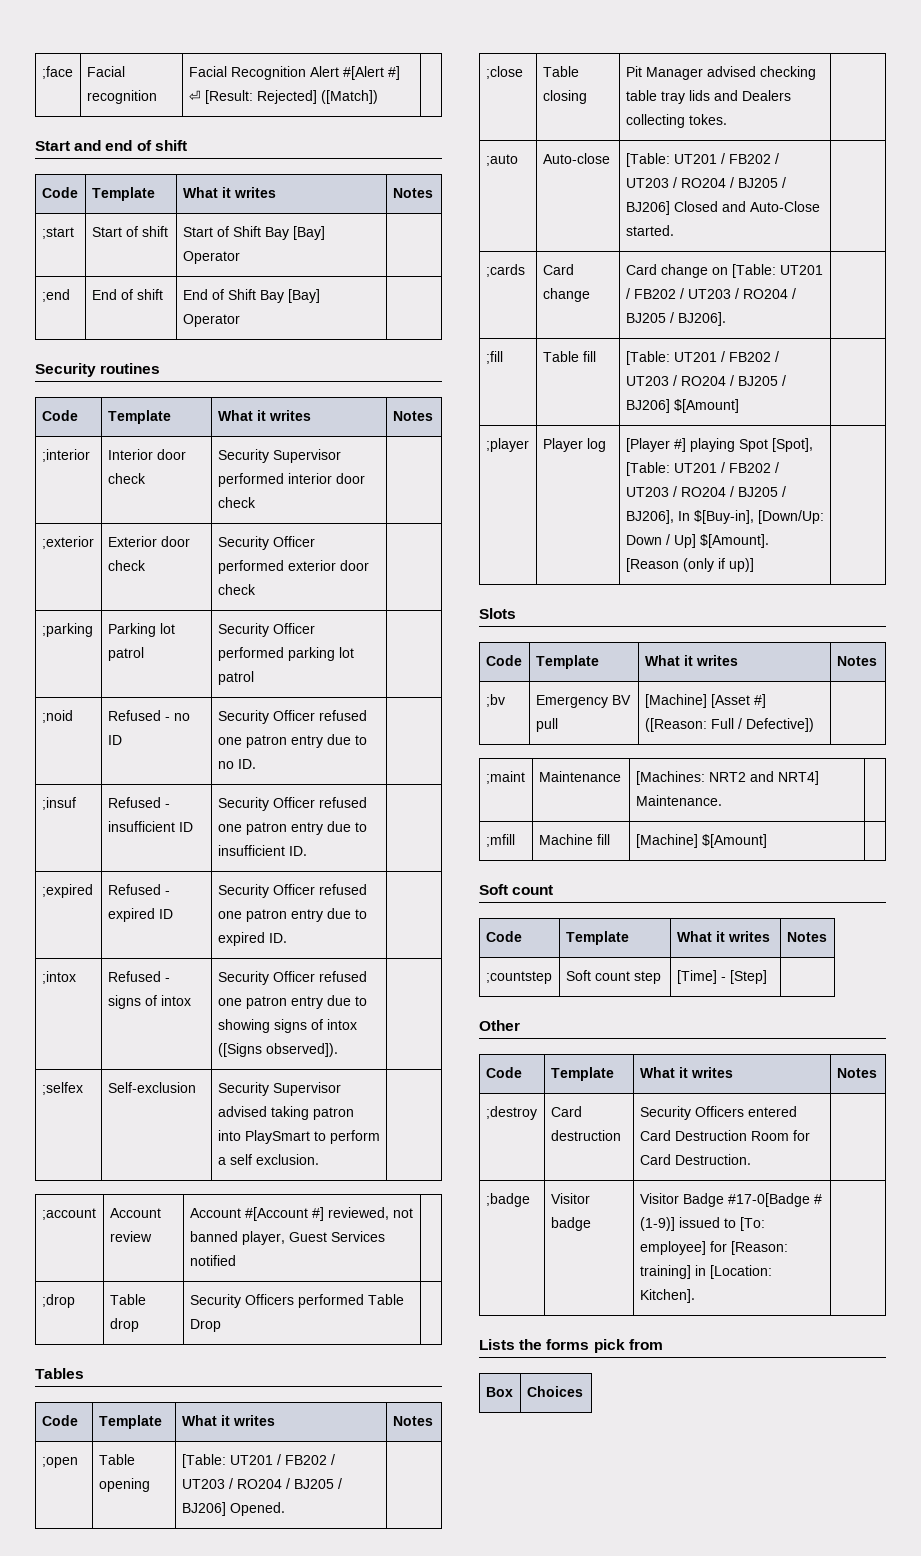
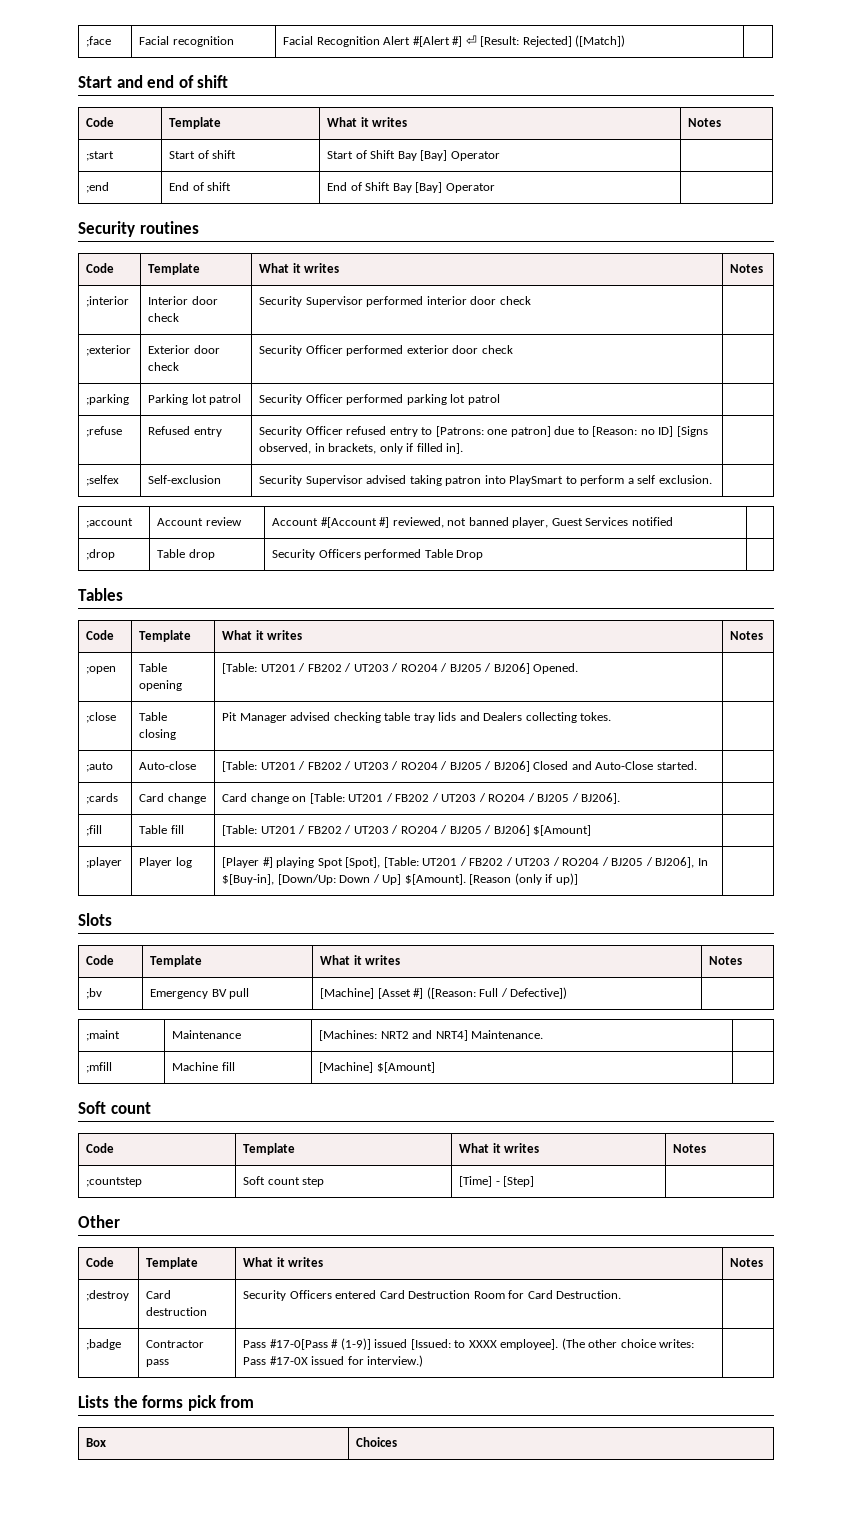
- ;noid | Refused - no ID | Security Officer refused one patron entry due to no ID. |
- ;insuf | Refused - insufficient ID | Security Officer refused one patron entry due to insufficient ID. |
- ;expired | Refused - expired ID | Security Officer refused one patron entry due to expired ID. |
- ;intox | Refused - signs of intox | Security Officer refused one patron entry due to showing signs of intox ([Signs observed]). |
+ ;refuse | Refused entry | Security Officer refused entry to [Patrons: one patron] due to [Reason: no ID] [Signs observed, in brackets, only if filled in]. |
- ;badge | Visitor badge | Visitor Badge #17-0[Badge # (1-9)] issued to [To: employee] for [Reason: training] in [Location: Kitchen]. |
+ ;badge | Contractor pass | Pass #17-0[Pass # (1-9)] issued [Issued: to XXXX employee]. (The other choice writes: Pass #17-0X issued for interview.) |

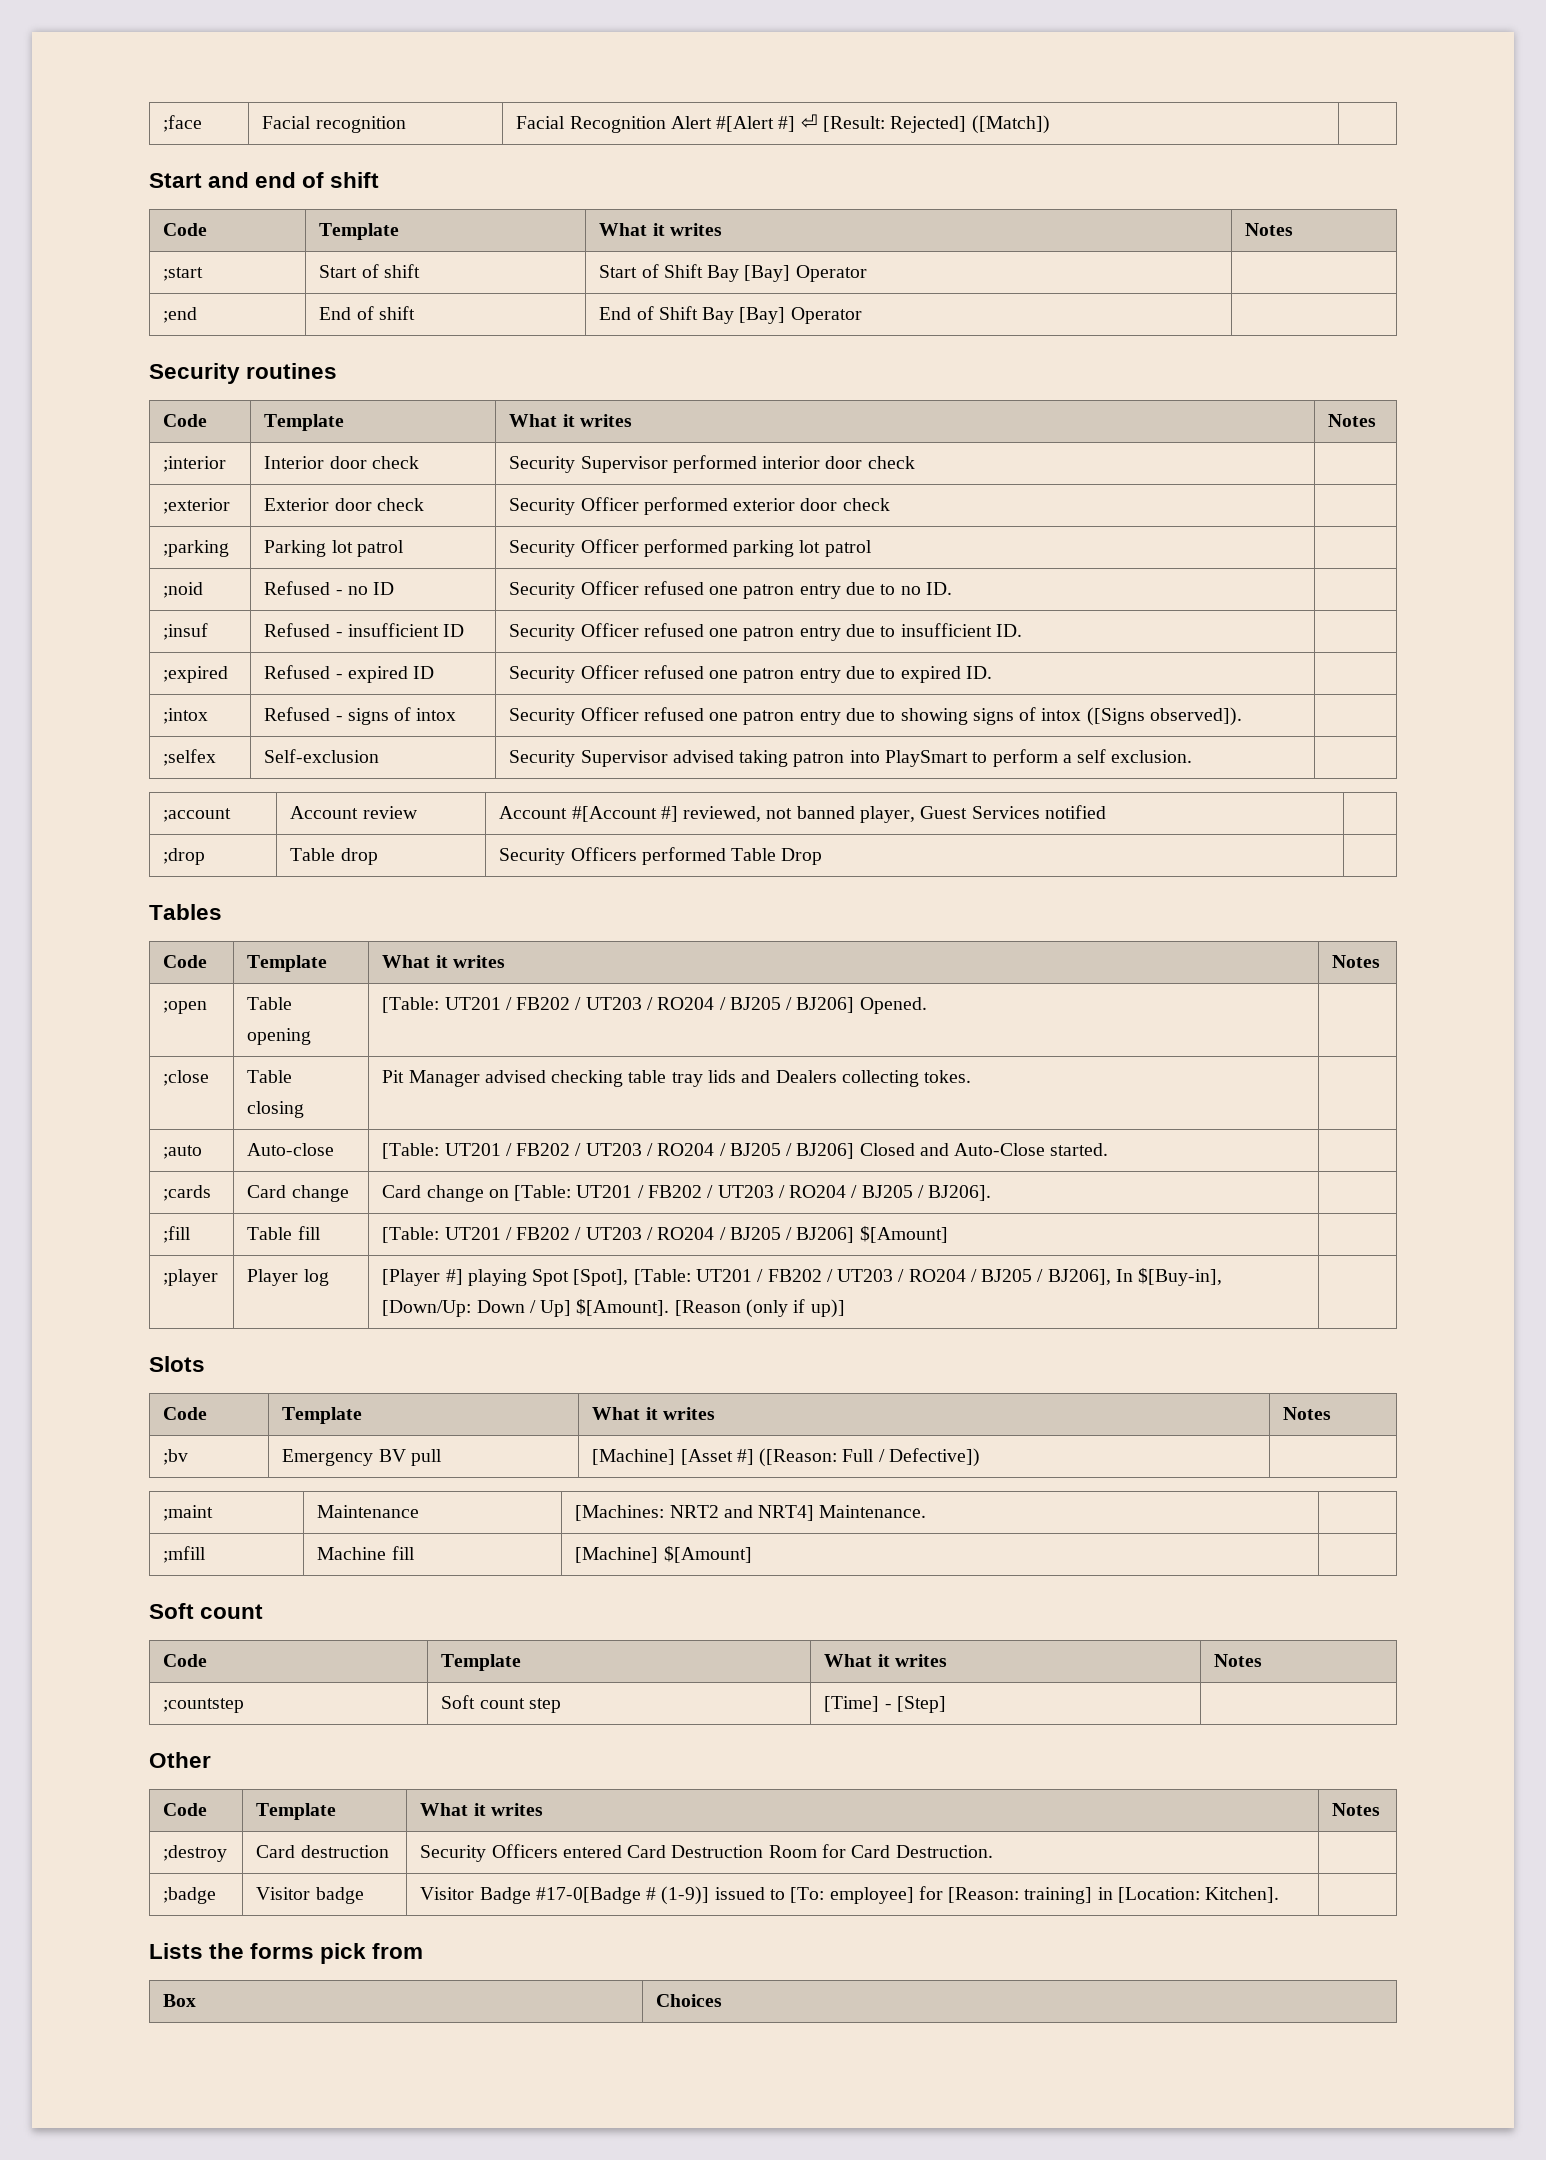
- ;refuse | Refused entry | Security Officer refused entry to [Patrons: one patron] due to [Reason: no ID] [Signs observed, in brackets, only if filled in]. |
+ ;noid | Refused - no ID | Security Officer refused one patron entry due to no ID. |
+ ;insuf | Refused - insufficient ID | Security Officer refused one patron entry due to insufficient ID. |
+ ;expired | Refused - expired ID | Security Officer refused one patron entry due to expired ID. |
+ ;intox | Refused - signs of intox | Security Officer refused one patron entry due to showing signs of intox ([Signs observed]). |
- ;badge | Contractor pass | Pass #17-0[Pass # (1-9)] issued [Issued: to XXXX employee]. (The other choice writes: Pass #17-0X issued for interview.) |
+ ;badge | Visitor badge | Visitor Badge #17-0[Badge # (1-9)] issued to [To: employee] for [Reason: training] in [Location: Kitchen]. |

